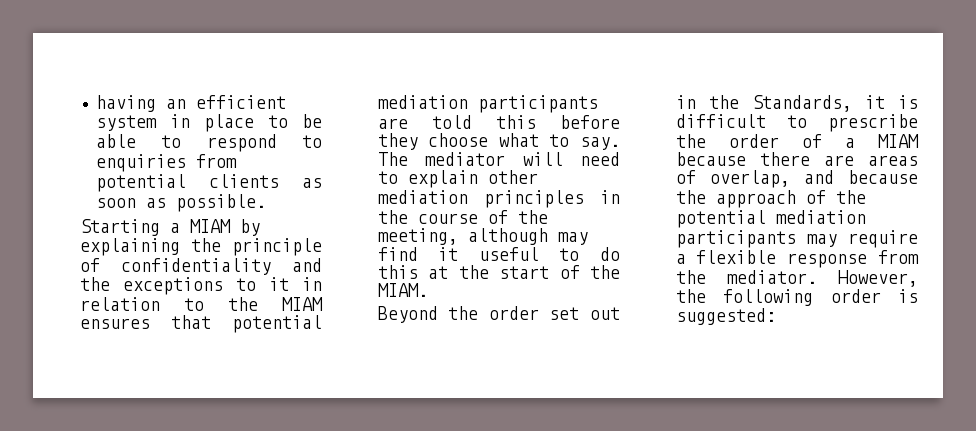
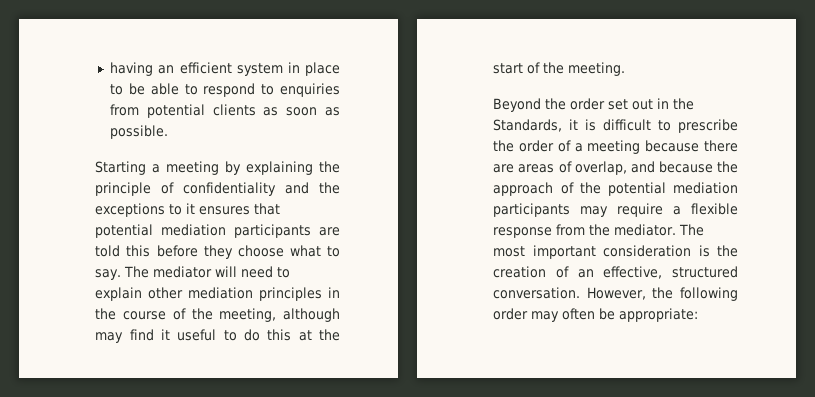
- Starting a MIAM by explaining the principle of confidentiality and the exceptions to it in relation to the MIAM ensures that potential mediation participants are told this before they choose what to say.
+ Starting a meeting by explaining the principle of confidentiality and the exceptions to it ensures that potential mediation participants are told this before they choose what to say.
- The mediator will need to explain other mediation principles in the course of the meeting, although may find it useful to do this at the start of the MIAM.
+ The mediator will need to explain other mediation principles in the course of the meeting, although may find it useful to do this at the start of the meeting.
- Beyond the order set out in the Standards, it is difficult to prescribe the order of a MIAM because there are areas of overlap, and because the approach of the potential mediation participants may require a flexible response from the mediator.
+ Beyond the order set out in the Standards, it is difficult to prescribe the order of a meeting because there are areas of overlap, and because the approach of the potential mediation participants may require a flexible response from the mediator.
- However, the following order is suggested:
+ The most important consideration is the creation of an effective, structured conversation. However, the following order may often be appropriate:

